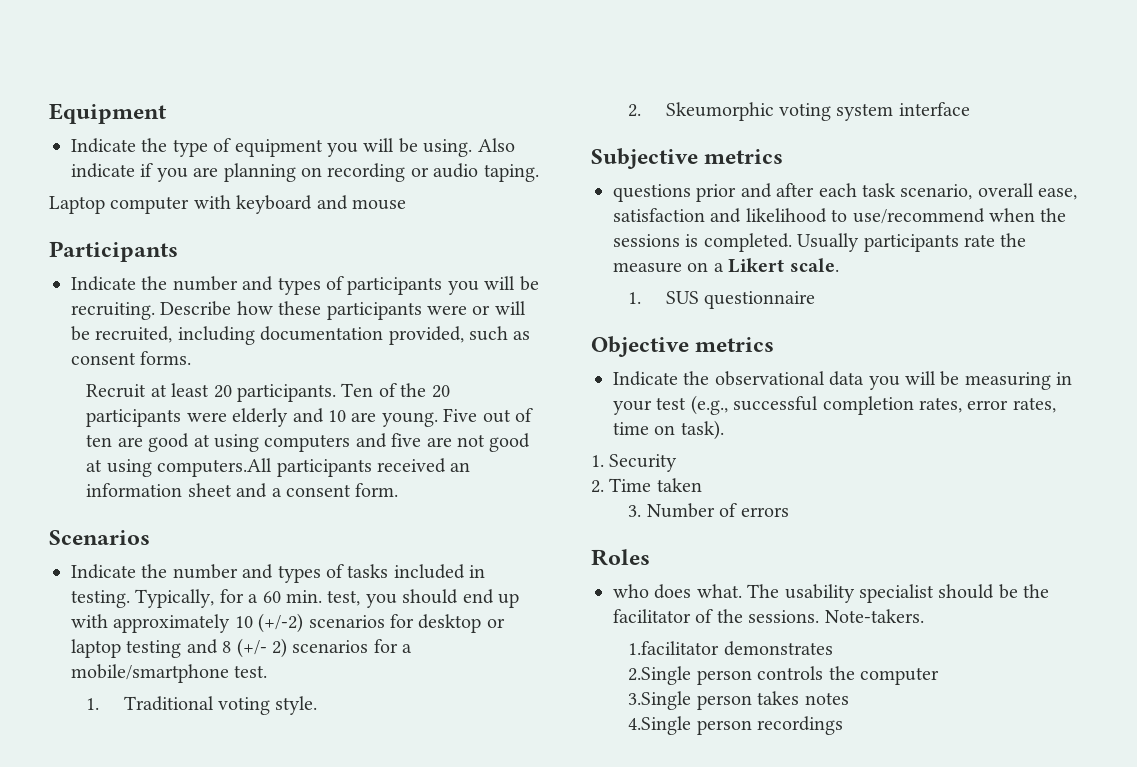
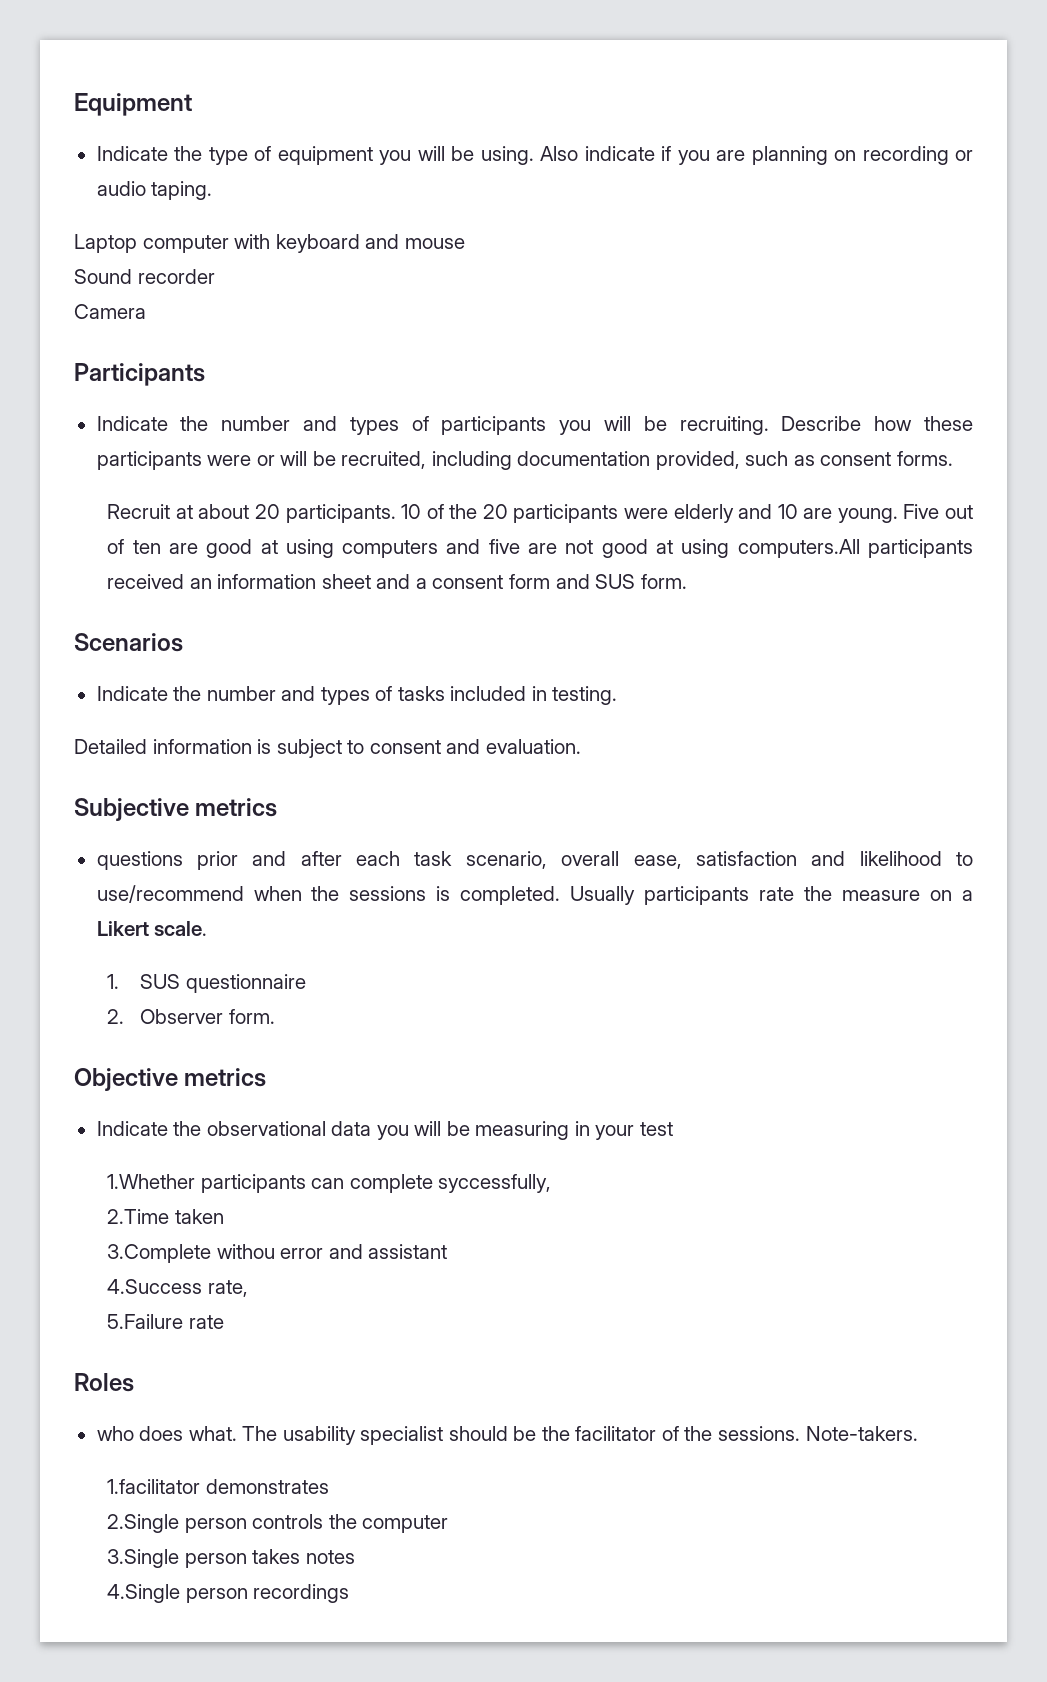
+ Sound recorder
+ Camera
- Recruit at least 20 participants.
+ Recruit at about 20 participants.
- Ten of the 20 participants were elderly and 10 are young.
+ 10 of the 20 participants were elderly and 10 are young.
- Five out of ten are good at using computers and five are not good at using computers.All participants received an information sheet and a consent form.
+ Five out of ten are good at using computers and five are not good at using computers.All participants received an information sheet and a consent form and SUS form.
- Indicate the number and types of tasks included in testing. Typically, for a 60 min. test, you should end up with approximately 10 (+/-2) scenarios for desktop or laptop testing and 8 (+/- 2) scenarios for a mobile/smartphone test.
- 1. Traditional voting style.
- 2. Skeumorphic voting system interface
+ Indicate the number and types of tasks included in testing.
+ Detailed information is subject to consent and evaluation.
+ 2. Observer form.
- Indicate the observational data you will be measuring in your test (e.g., successful completion rates, error rates, time on task).
- 1. Security
- 2. Time taken
- 3. Number of errors
+ Indicate the observational data you will be measuring in your test
+ 1.Whether participants can complete syccessfully,
+ 2.Time taken
+ 3.Complete withou error and assistant
+ 4.Success rate,
+ 5.Failure rate

